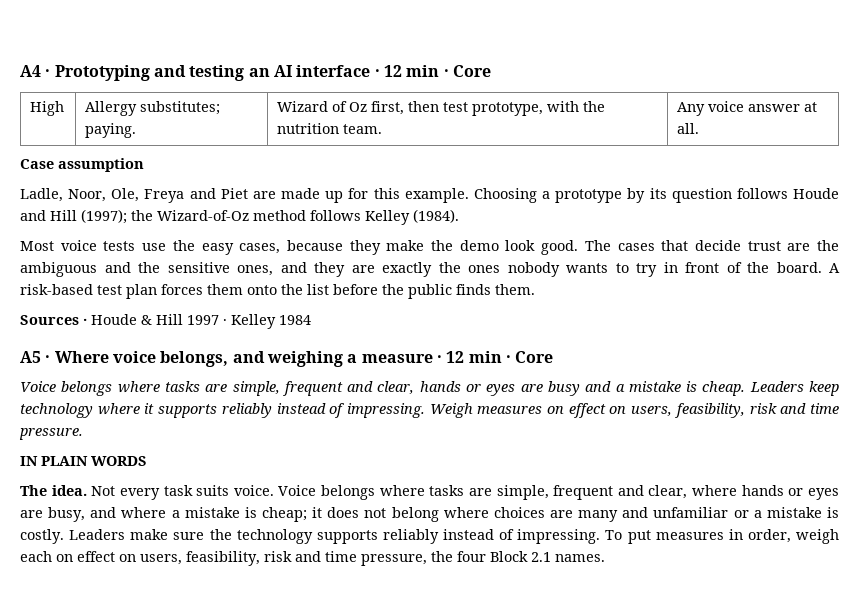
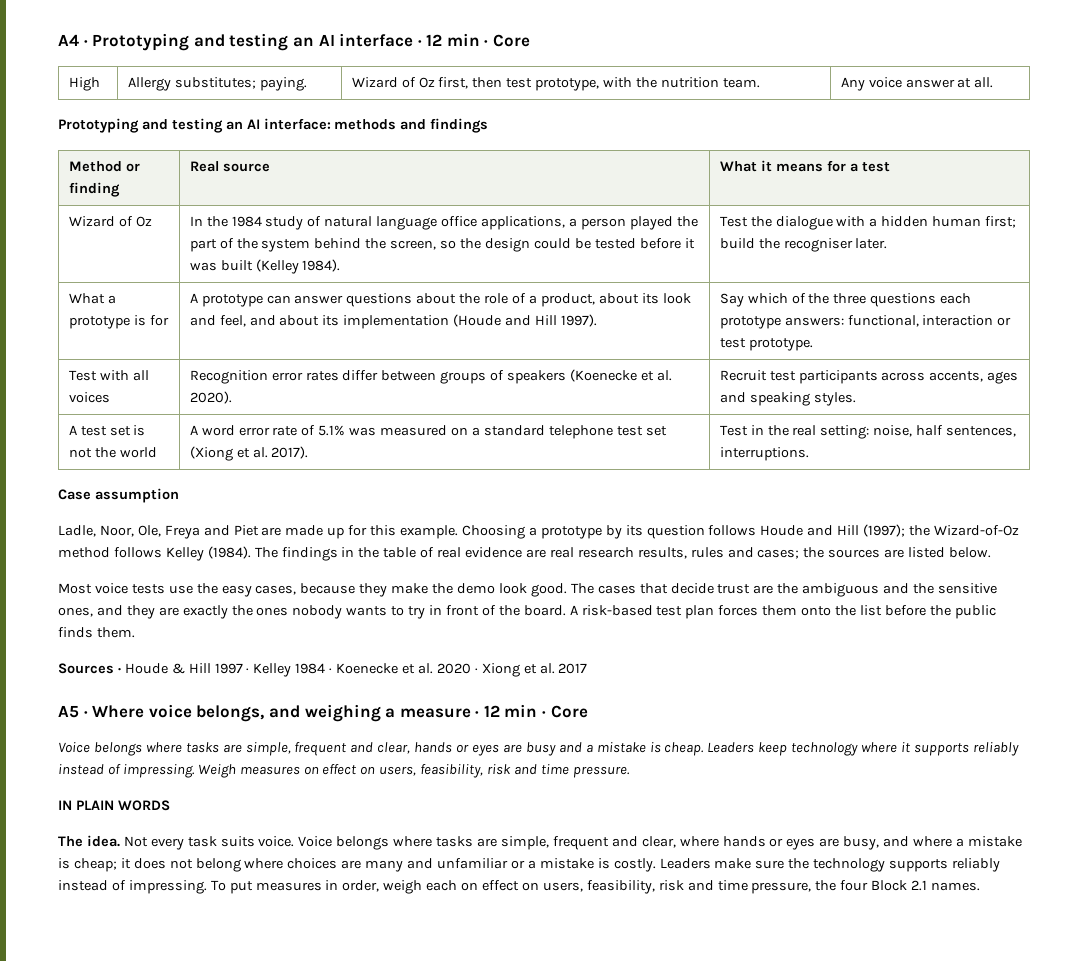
+ Prototyping and testing an AI interface: methods and findings
+ Method or finding | Real source | What it means for a test
+ Wizard of Oz | In the 1984 study of natural language office applications, a person played the part of the system behind the screen, so the design could be tested before it was built (Kelley 1984). | Test the dialogue with a hidden human first; build the recogniser later.
+ What a prototype is for | A prototype can answer questions about the role of a product, about its look and feel, and about its implementation (Houde and Hill 1997). | Say which of the three questions each prototype answers: functional, interaction or test prototype.
+ Test with all voices | Recognition error rates differ between groups of speakers (Koenecke et al. 2020). | Recruit test participants across accents, ages and speaking styles.
+ A test set is not the world | A word error rate of 5.1% was measured on a standard telephone test set (Xiong et al. 2017). | Test in the real setting: noise, half sentences, interruptions.
+ The findings in the table of real evidence are real research results, rules and cases; the sources are listed below.
- Sources · Houde & Hill 1997 · Kelley 1984
+ Sources · Houde & Hill 1997 · Kelley 1984 · Koenecke et al. 2020 · Xiong et al. 2017

